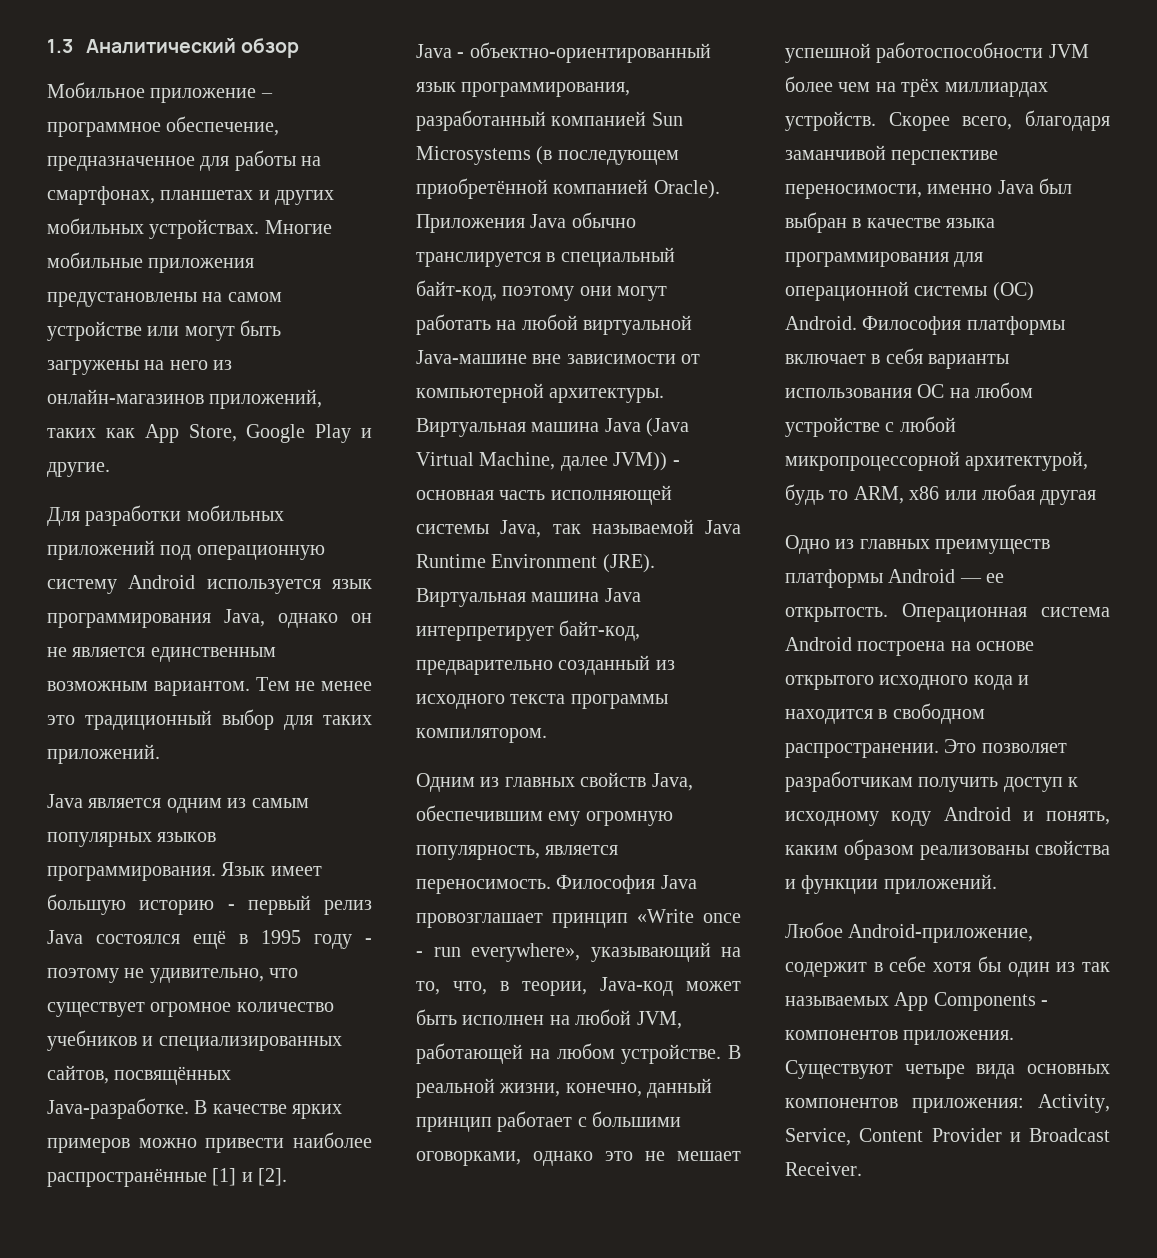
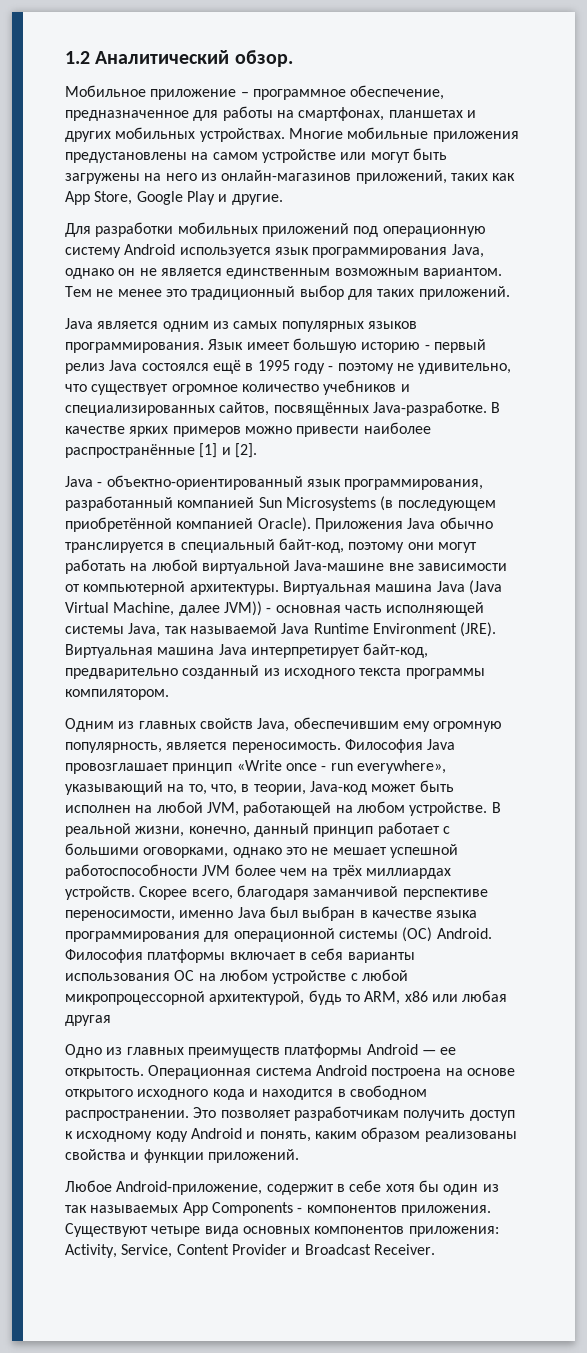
- 1.3 Аналитический обзор
+ 1.2 Аналитический обзор.
- Java является одним из самым популярных языков программирования.
+ Java является одним из самых популярных языков программирования.

